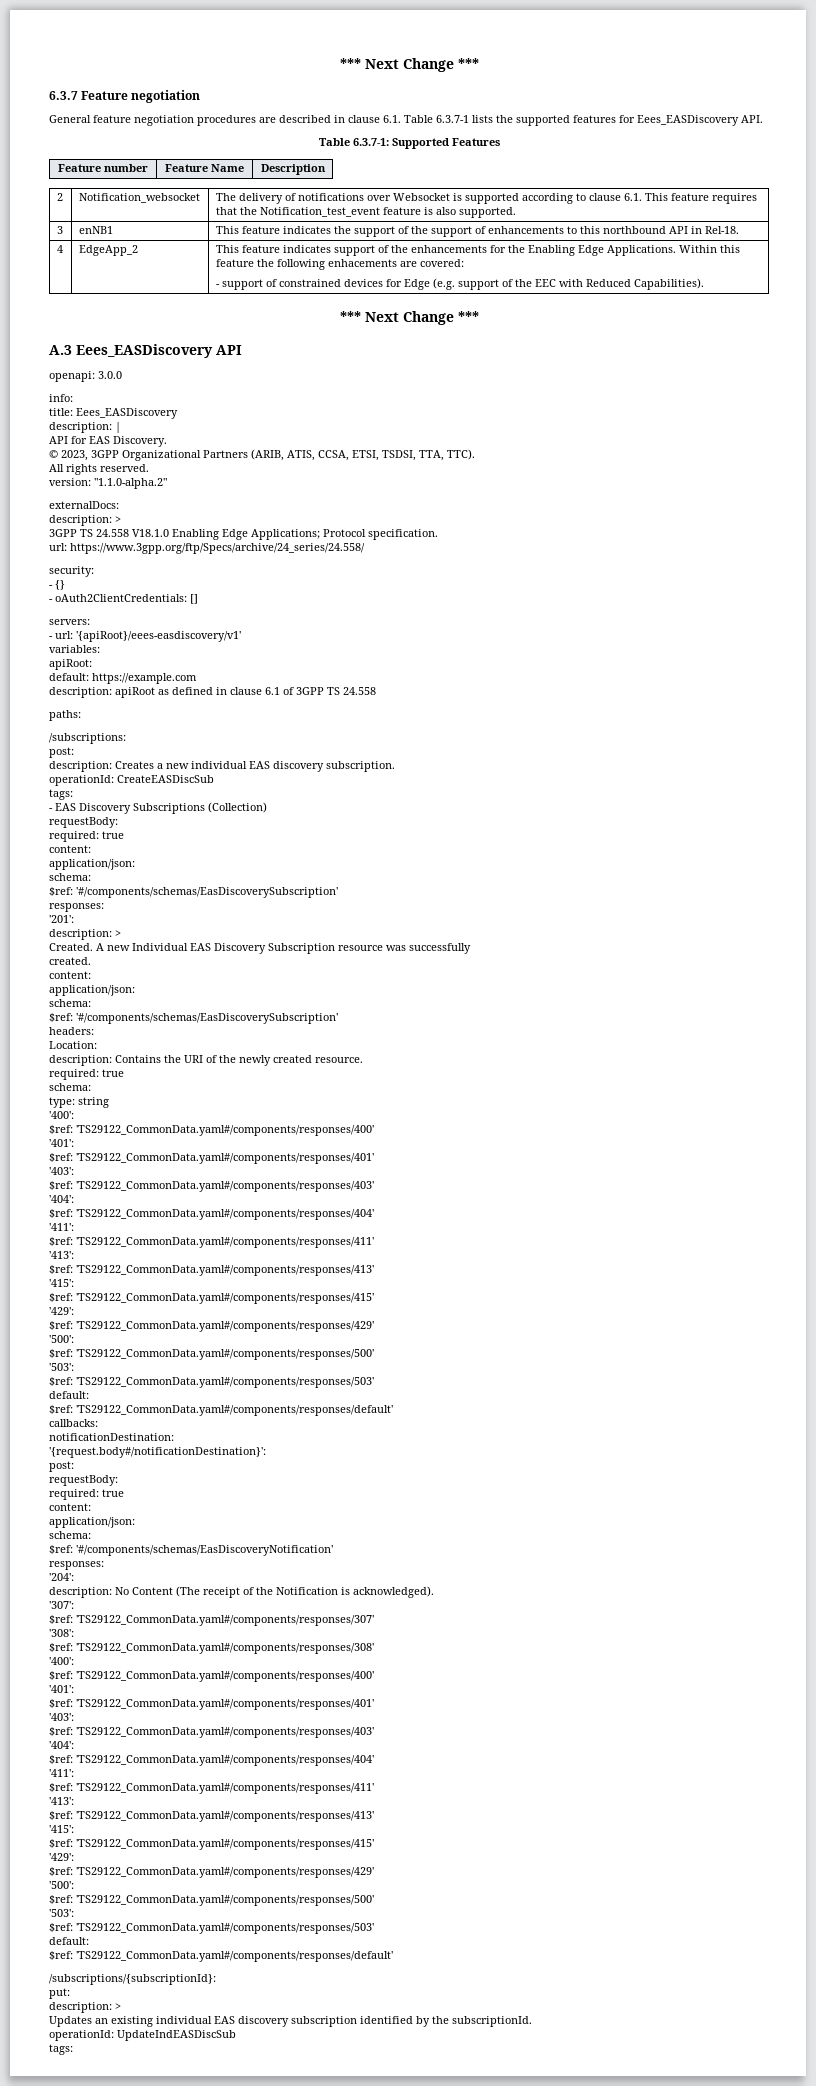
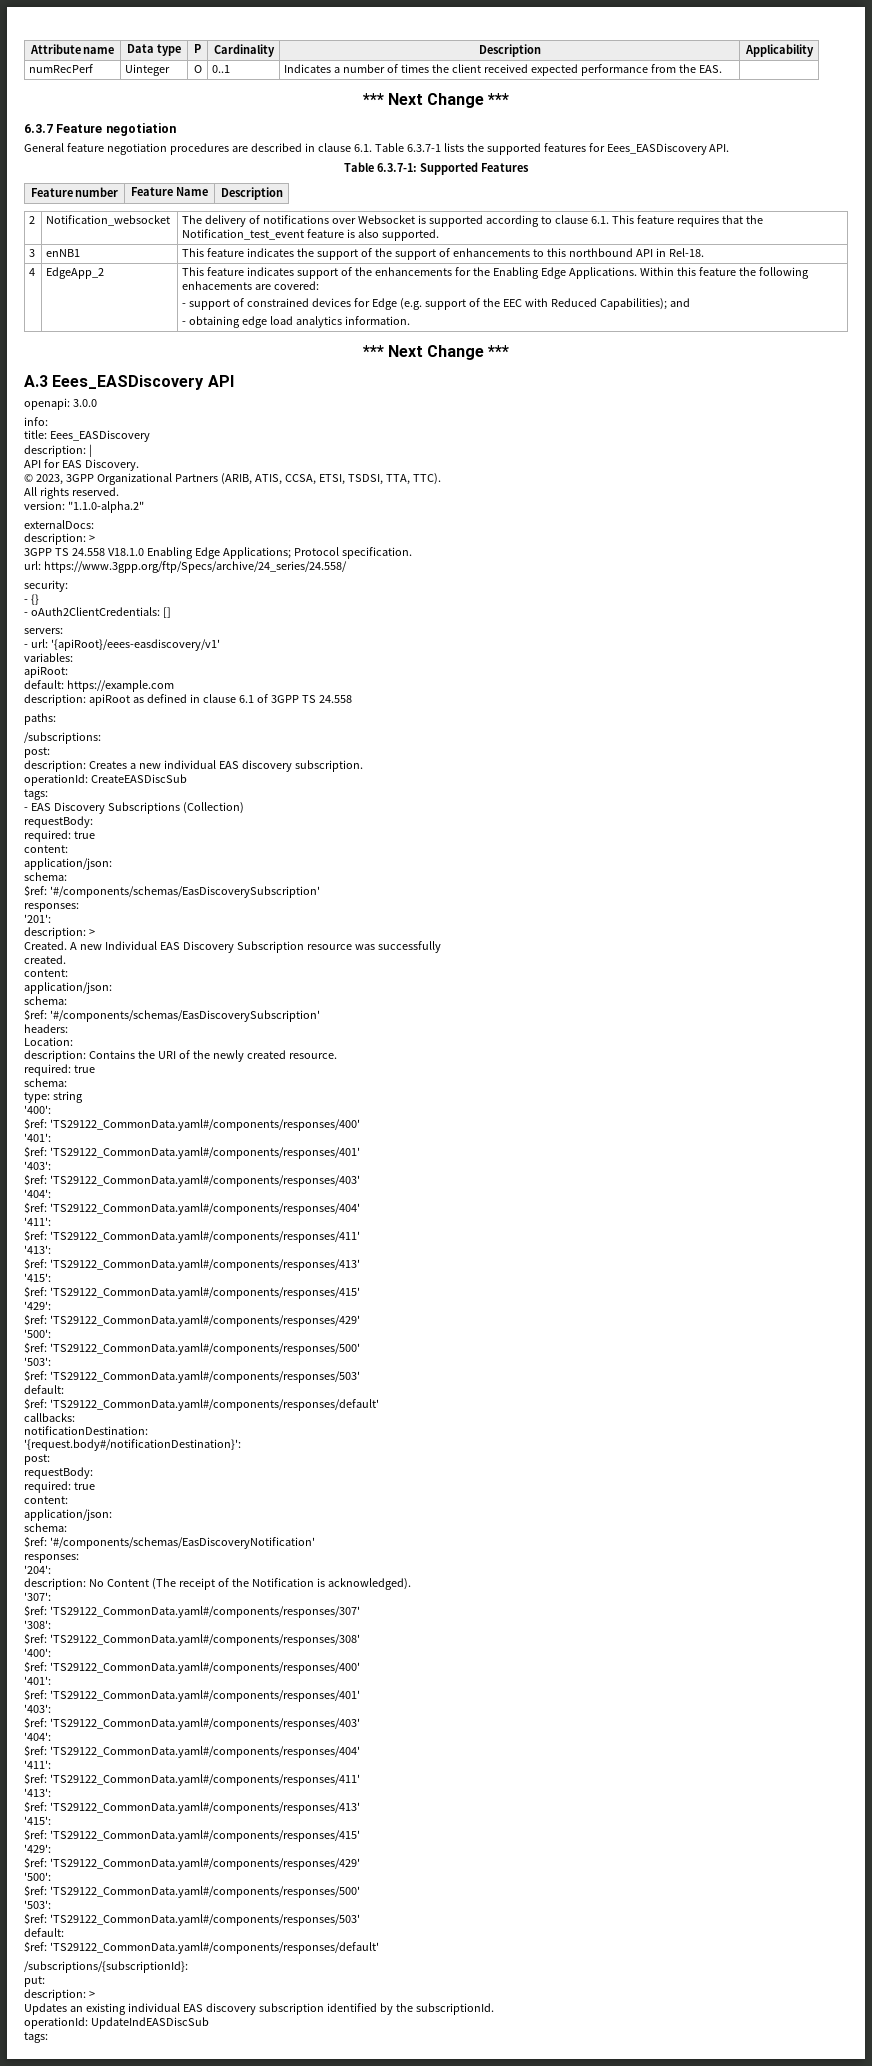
+ Attribute name | Data type | P | Cardinality | Description | Applicability
+ numRecPerf | Uinteger | O | 0..1 | Indicates a number of times the client received expected performance from the EAS. |
- - support of constrained devices for Edge (e.g. support of the EEC with Reduced Capabilities).
+ - support of constrained devices for Edge (e.g. support of the EEC with Reduced Capabilities); and
+ - obtaining edge load analytics information.

